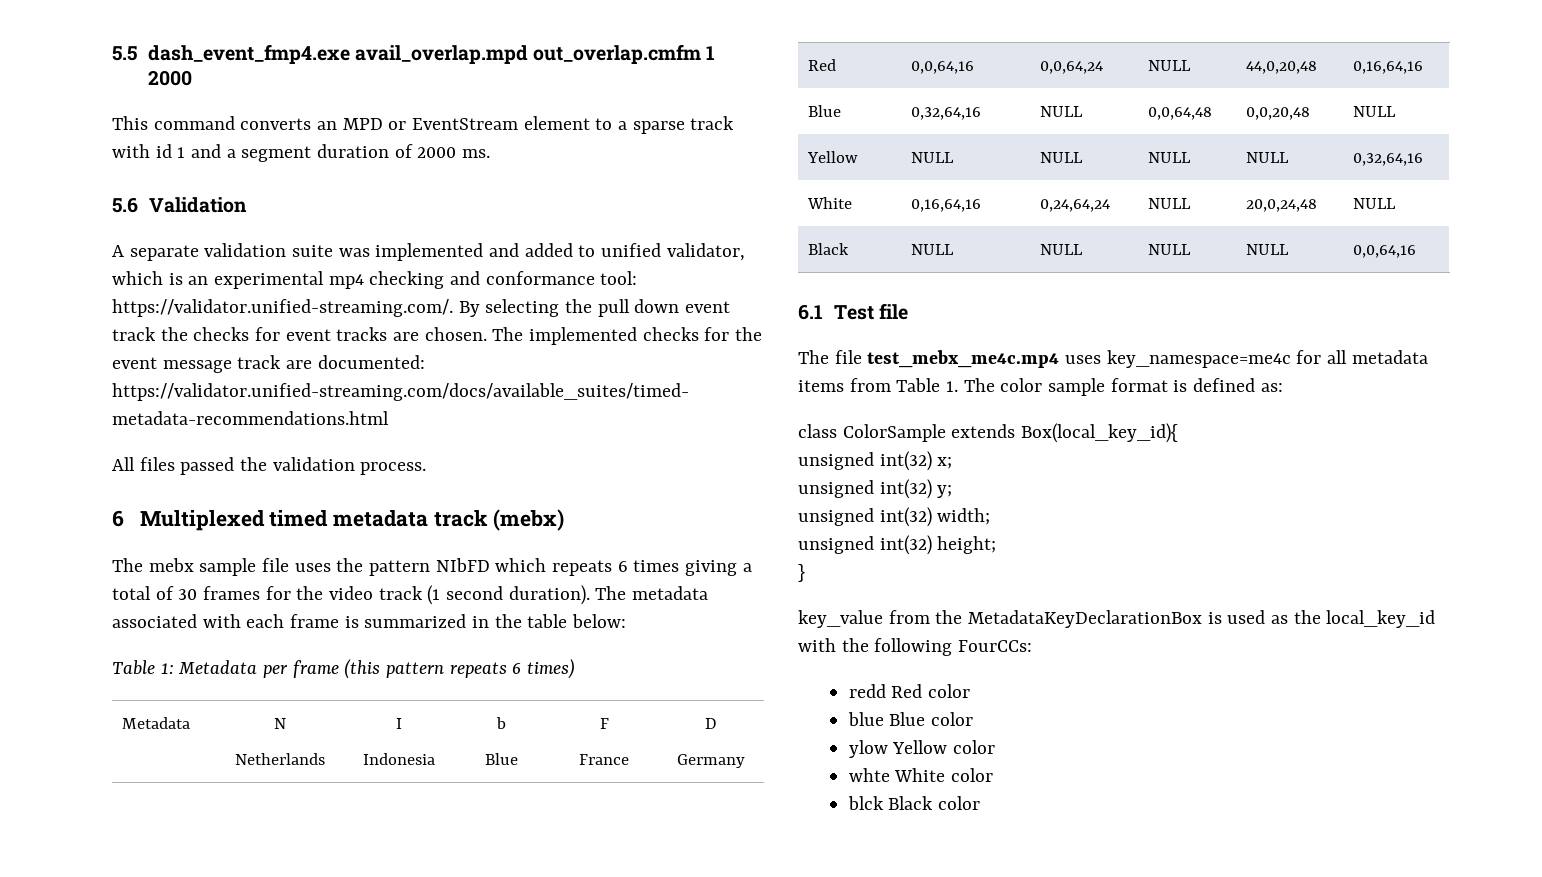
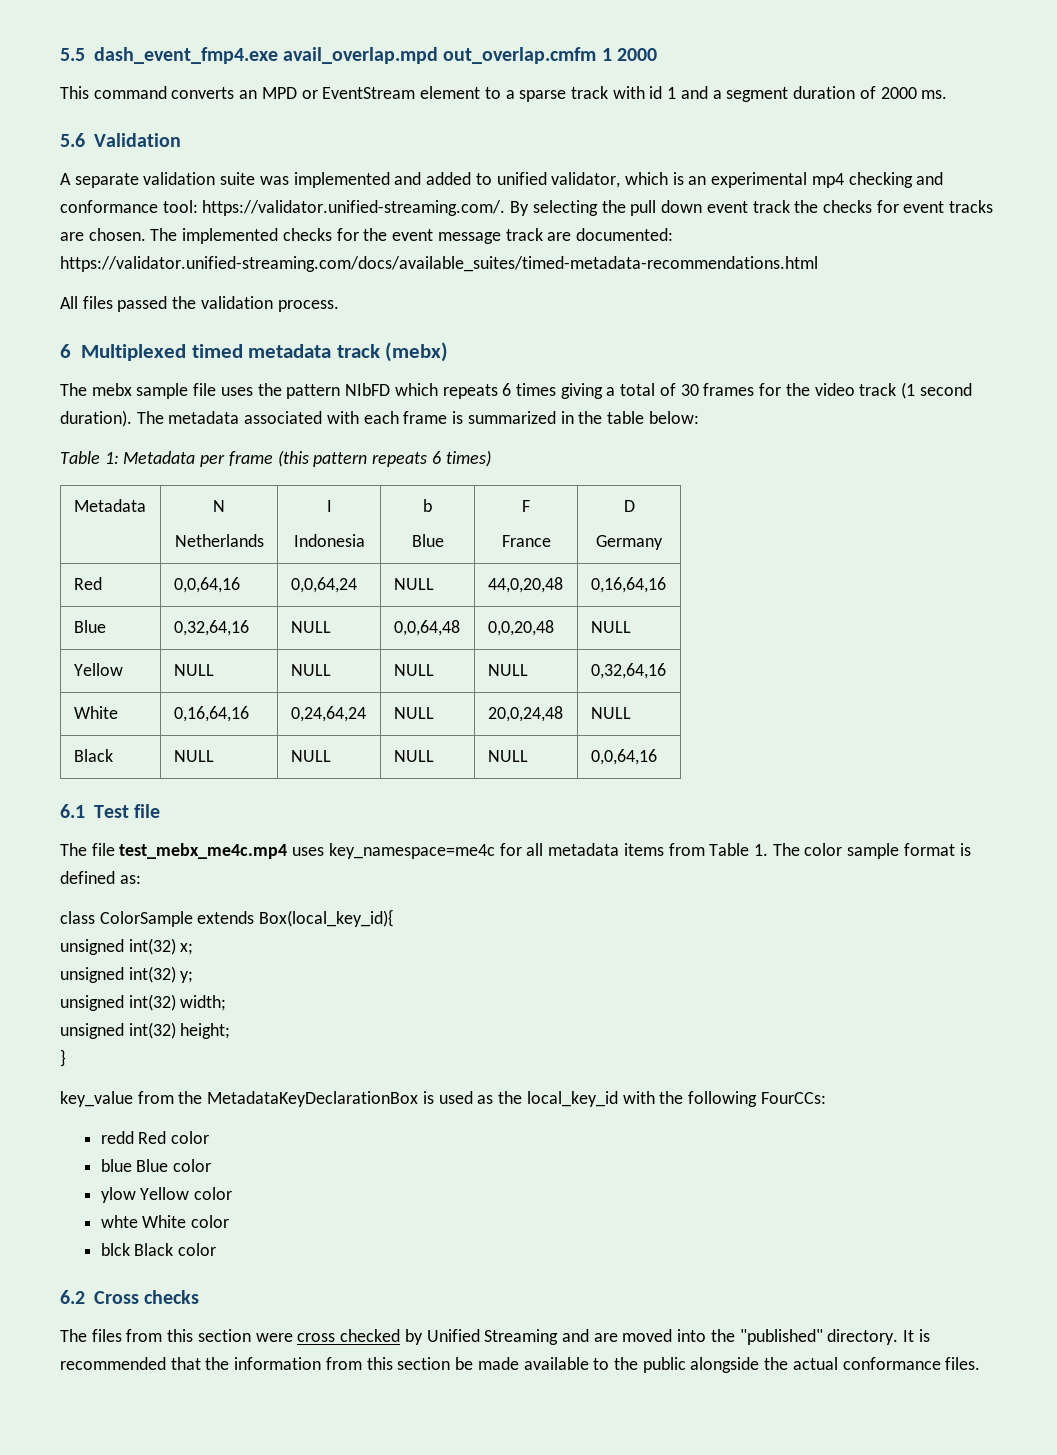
+ 6.2 Cross checks
+ The files from this section were cross checked by Unified Streaming and are moved into the "published" directory. It is recommended that the information from this section be made available to the public alongside the actual conformance files.

